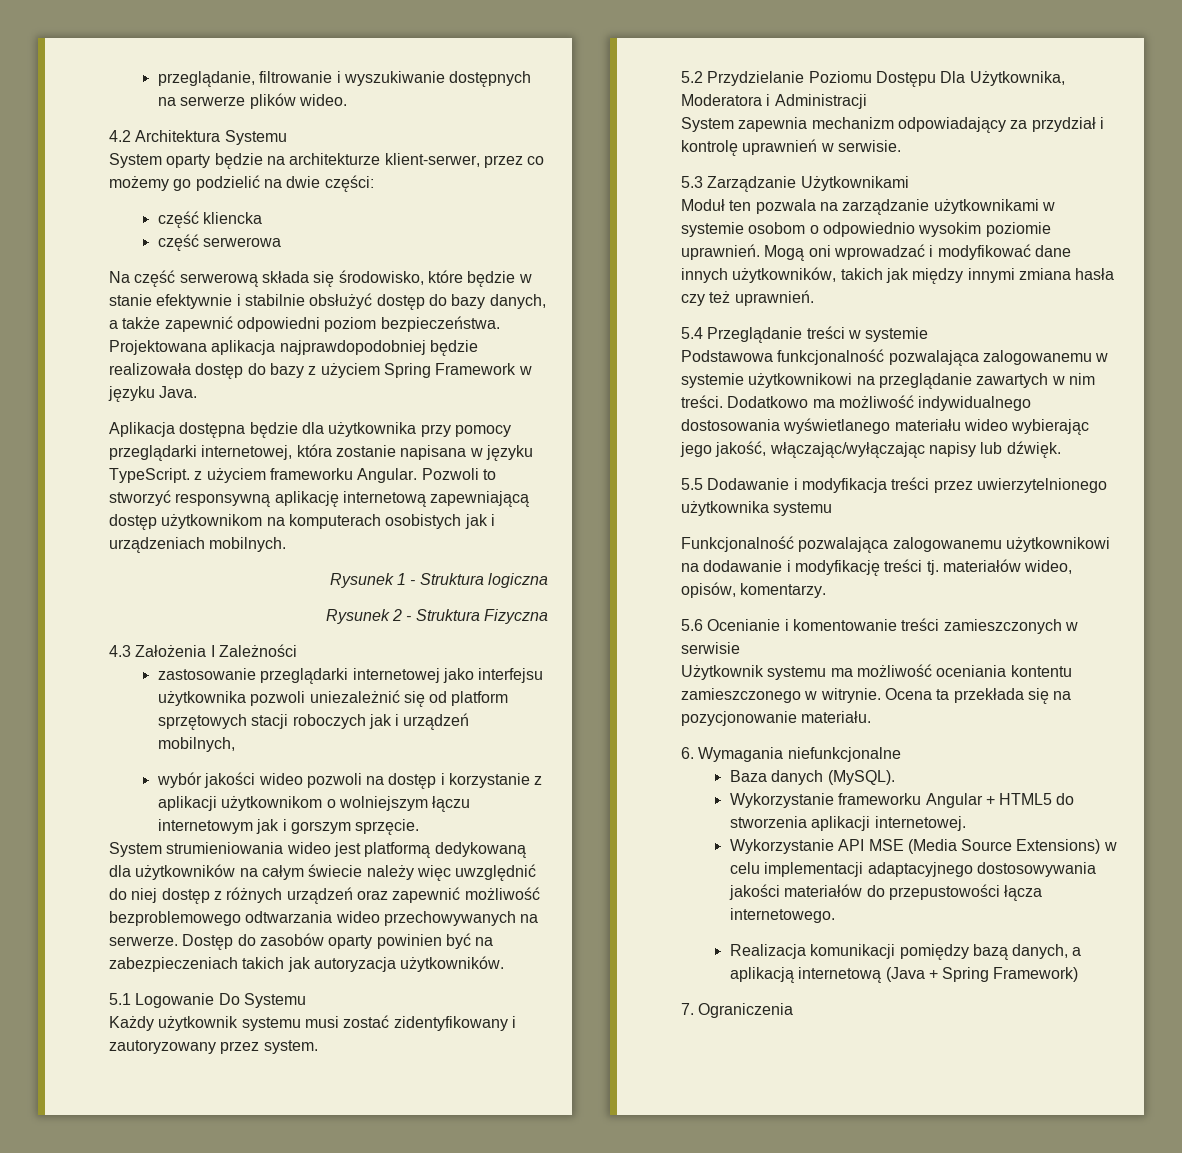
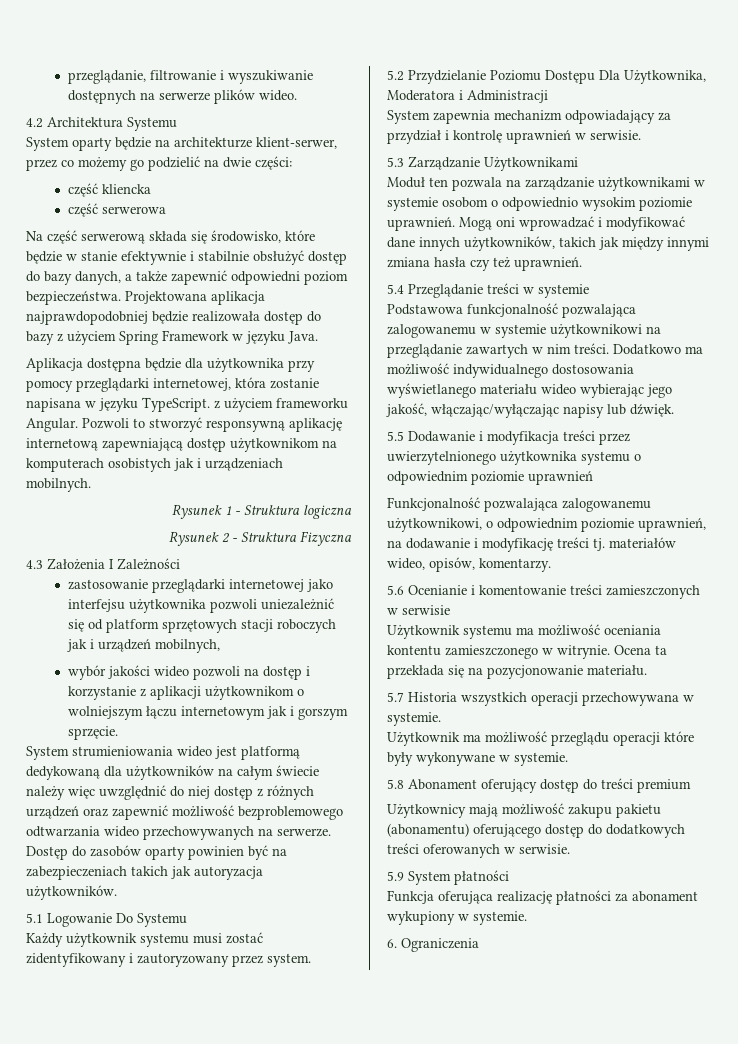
- 5.5 Dodawanie i modyfikacja treści przez uwierzytelnionego użytkownika systemu
+ 5.5 Dodawanie i modyfikacja treści przez uwierzytelnionego użytkownika systemu o odpowiednim poziomie uprawnień
- Funkcjonalność pozwalająca zalogowanemu użytkownikowi na dodawanie i modyfikację treści tj. materiałów wideo, opisów, komentarzy.
+ Funkcjonalność pozwalająca zalogowanemu użytkownikowi, o odpowiednim poziomie uprawnień, na dodawanie i modyfikację treści tj. materiałów wideo, opisów, komentarzy.
- 6. Wymagania niefunkcjonalne
- Baza danych (MySQL).
- Wykorzystanie frameworku Angular + HTML5 do stworzenia aplikacji internetowej.
- Wykorzystanie API MSE (Media Source Extensions) w celu implementacji adaptacyjnego dostosowywania jakości materiałów do przepustowości łącza internetowego.
- Realizacja komunikacji pomiędzy bazą danych, a aplikacją internetową (Java + Spring Framework)
- 7. Ograniczenia
+ 5.7 Historia wszystkich operacji przechowywana w systemie.
+ Użytkownik ma możliwość przeglądu operacji które były wykonywane w systemie.
+ 5.8 Abonament oferujący dostęp do treści premium
+ Użytkownicy mają możliwość zakupu pakietu (abonamentu) oferującego dostęp do dodatkowych treści oferowanych w serwisie.
+ 5.9 System płatności
+ Funkcja oferująca realizację płatności za abonament wykupiony w systemie.
+ 6. Ograniczenia

